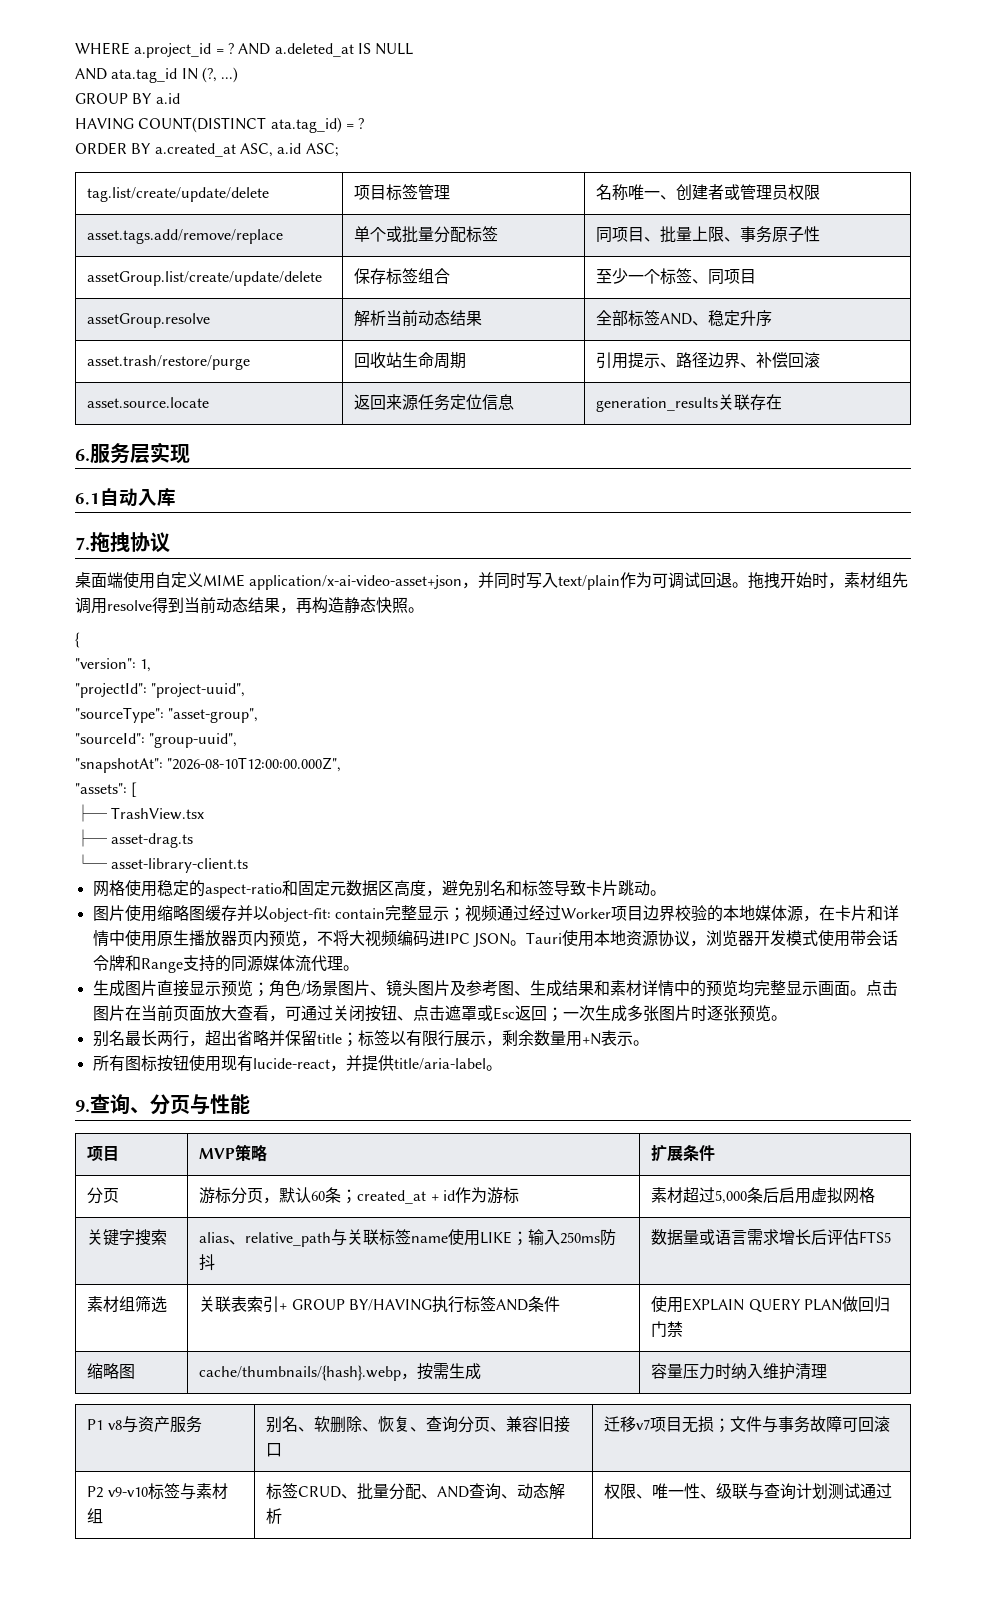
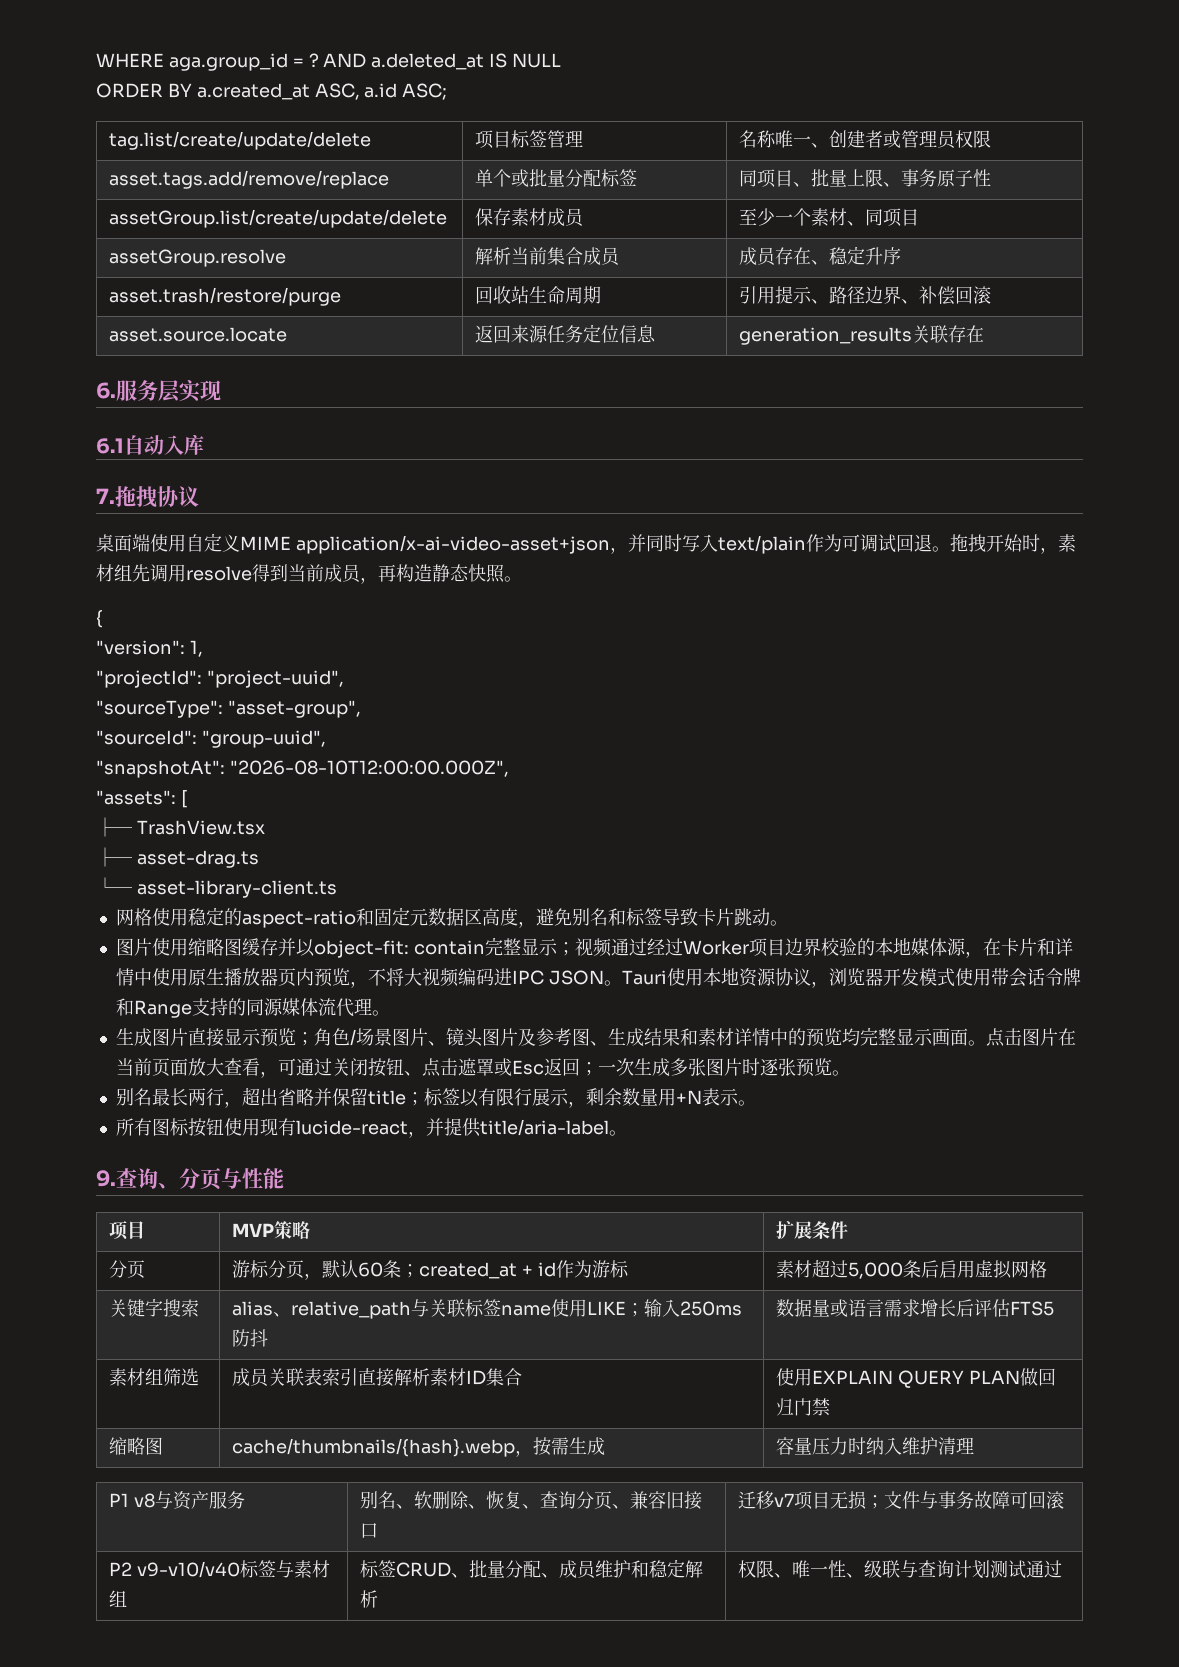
- WHERE a.project_id = ?
+ WHERE aga.group_id = ?
- AND ata.tag_id IN (?, ...)
- GROUP BY a.id
- HAVING COUNT(DISTINCT ata.tag_id) = ?
- assetGroup.list/create/update/delete | 保存标签组合 | 至少一个标签、同项目
+ assetGroup.list/create/update/delete | 保存素材成员 | 至少一个素材、同项目
- assetGroup.resolve | 解析当前动态结果 | 全部标签AND、稳定升序
+ assetGroup.resolve | 解析当前集合成员 | 成员存在、稳定升序
- 拖拽开始时，素材组先调用resolve得到当前动态结果，再构造静态快照。
+ 拖拽开始时，素材组先调用resolve得到当前成员，再构造静态快照。
- 素材组筛选 | 关联表索引+ GROUP BY/HAVING执行标签AND条件 | 使用EXPLAIN QUERY PLAN做回归门禁
+ 素材组筛选 | 成员关联表索引直接解析素材ID集合 | 使用EXPLAIN QUERY PLAN做回归门禁
- P2 v9-v10标签与素材组 | 标签CRUD、批量分配、AND查询、动态解析 | 权限、唯一性、级联与查询计划测试通过
+ P2 v9-v10/v40标签与素材组 | 标签CRUD、批量分配、成员维护和稳定解析 | 权限、唯一性、级联与查询计划测试通过

